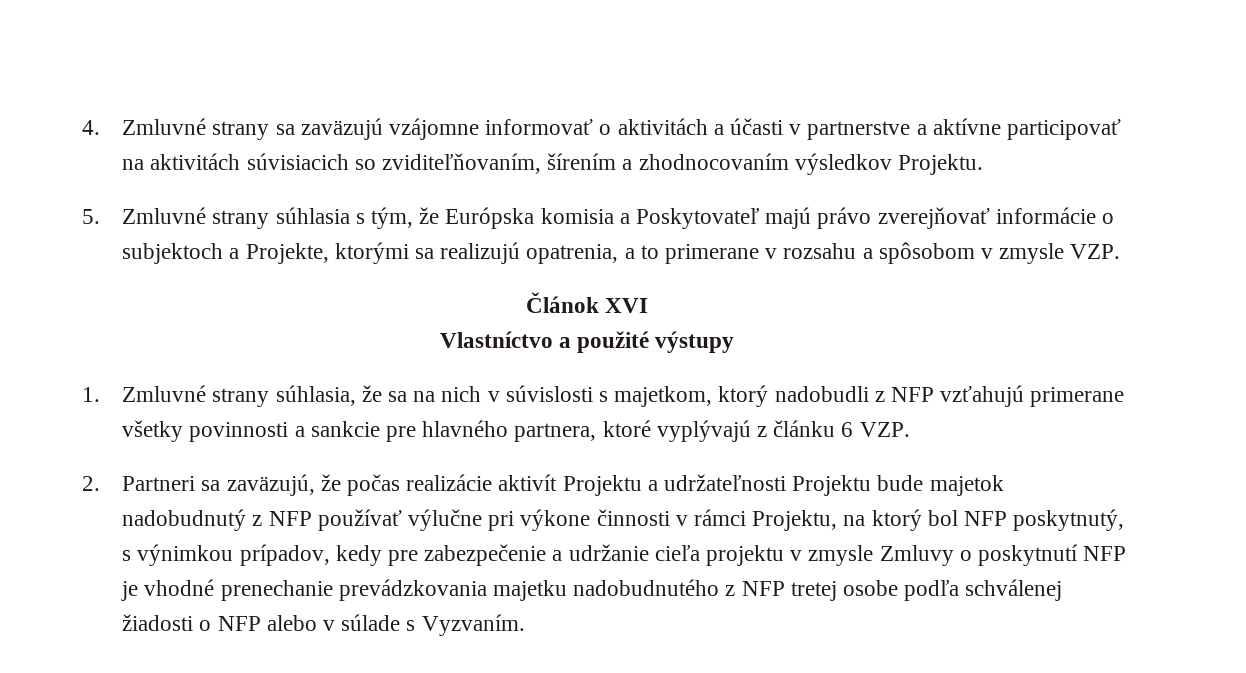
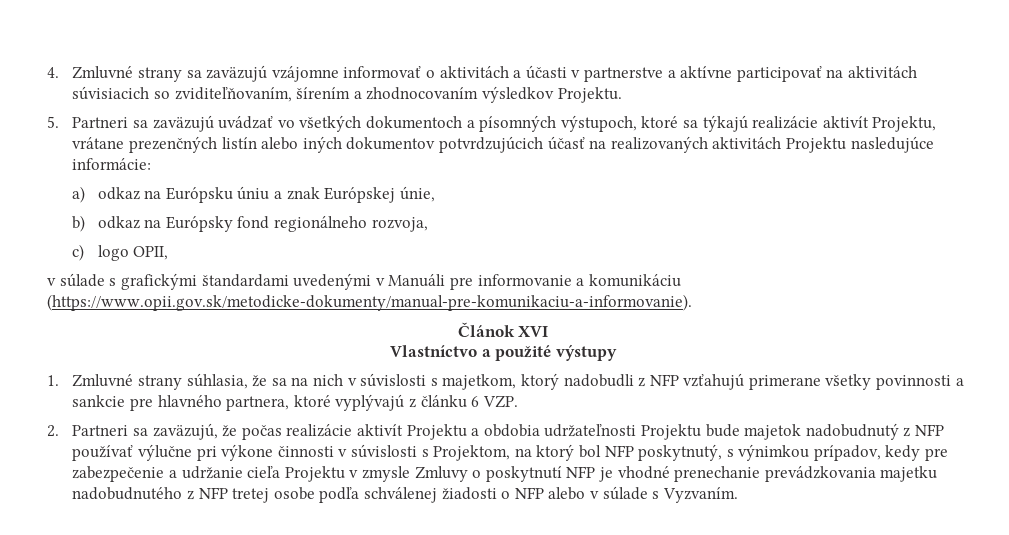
- 5. Zmluvné strany súhlasia s tým, že Európska komisia a Poskytovateľ majú právo zverejňovať informácie o subjektoch a Projekte, ktorými sa realizujú opatrenia, a to primerane v rozsahu a spôsobom v zmysle VZP.
+ 5. Partneri sa zaväzujú uvádzať vo všetkých dokumentoch a písomných výstupoch, ktoré sa týkajú realizácie aktivít Projektu, vrátane prezenčných listín alebo iných dokumentov potvrdzujúcich účasť na realizovaných aktivitách Projektu nasledujúce informácie:
+ a) odkaz na Európsku úniu a znak Európskej únie,
+ b) odkaz na Európsky fond regionálneho rozvoja,
+ c) logo OPII,
+ v súlade s grafickými štandardami uvedenými v Manuáli pre informovanie a komunikáciu (https://www.opii.gov.sk/metodicke-dokumenty/manual-pre-komunikaciu-a-informovanie).
- 2. Partneri sa zaväzujú, že počas realizácie aktivít Projektu a udržateľnosti Projektu bude majetok nadobudnutý z NFP používať výlučne pri výkone činnosti v rámci Projektu, na ktorý bol NFP poskytnutý, s výnimkou prípadov, kedy pre zabezpečenie a udržanie cieľa projektu v zmysle Zmluvy o poskytnutí NFP je vhodné prenechanie prevádzkovania majetku nadobudnutého z NFP tretej osobe podľa schválenej žiadosti o NFP alebo v súlade s Vyzvaním.
+ 2. Partneri sa zaväzujú, že počas realizácie aktivít Projektu a obdobia udržateľnosti Projektu bude majetok nadobudnutý z NFP používať výlučne pri výkone činnosti v súvislosti s Projektom, na ktorý bol NFP poskytnutý, s výnimkou prípadov, kedy pre zabezpečenie a udržanie cieľa Projektu v zmysle Zmluvy o poskytnutí NFP je vhodné prenechanie prevádzkovania majetku nadobudnutého z NFP tretej osobe podľa schválenej žiadosti o NFP alebo v súlade s Vyzvaním.

